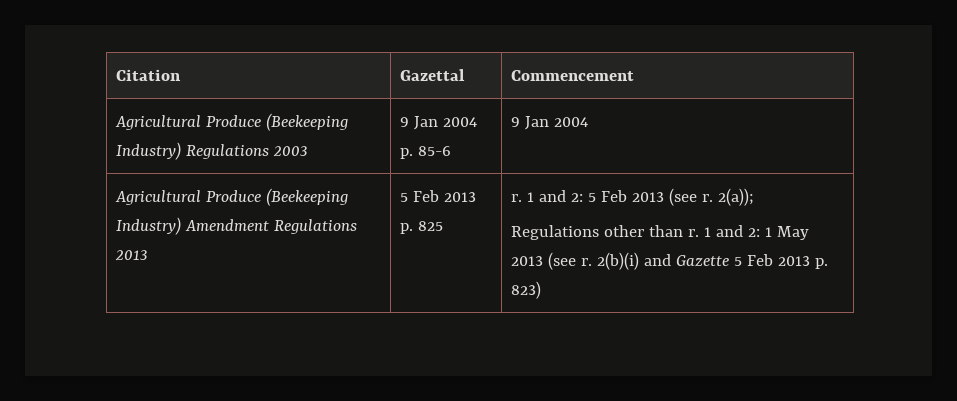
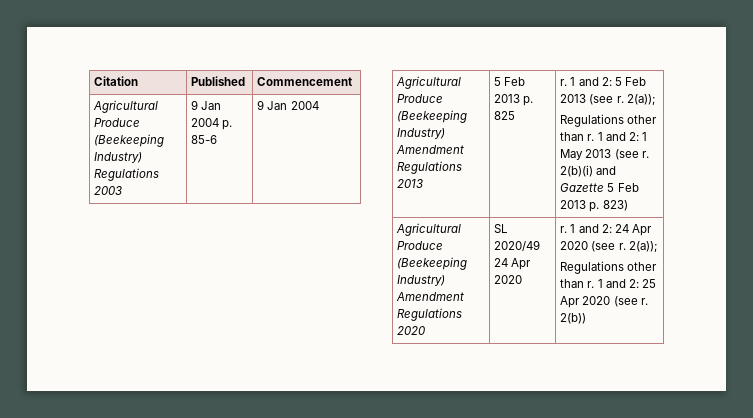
- Citation | Gazettal | Commencement
+ Citation | Published | Commencement
+ Agricultural Produce (Beekeeping Industry) Amendment Regulations 2020 | SL 2020/49 24 Apr 2020 | r. 1 and 2: 24 Apr 2020 (see r. 2(a));
+ Regulations other than r. 1 and 2: 25 Apr 2020 (see r. 2(b))

